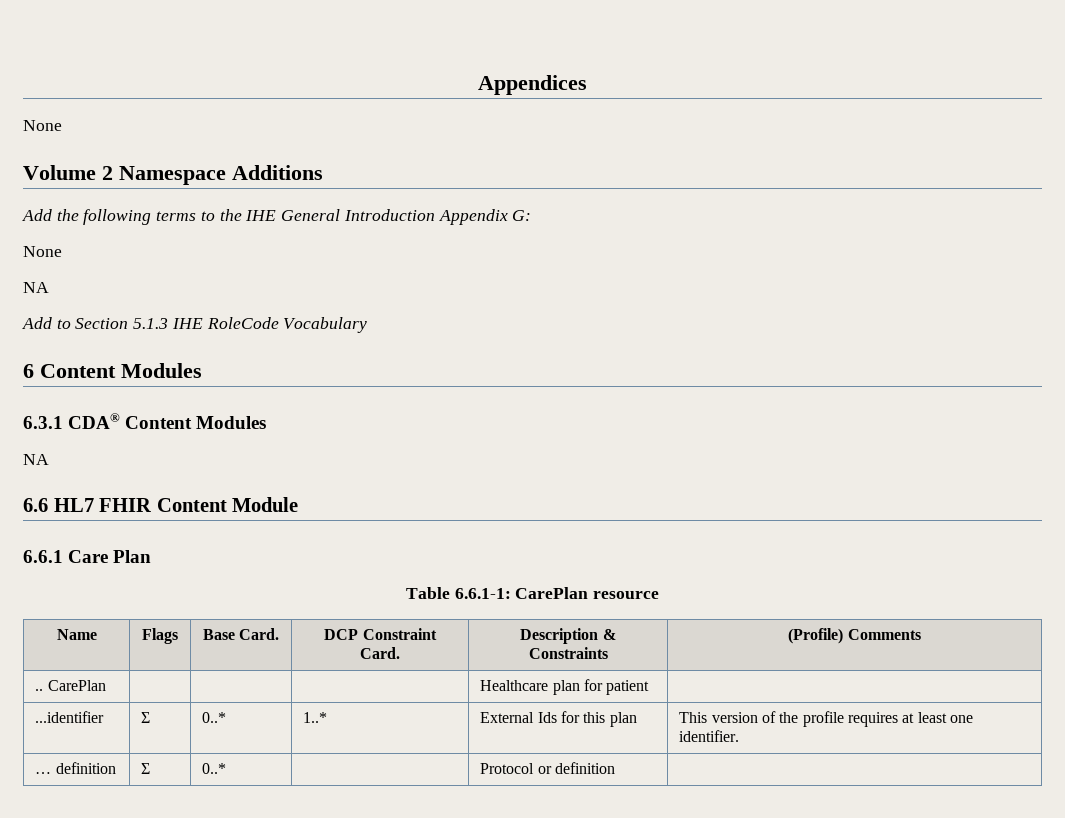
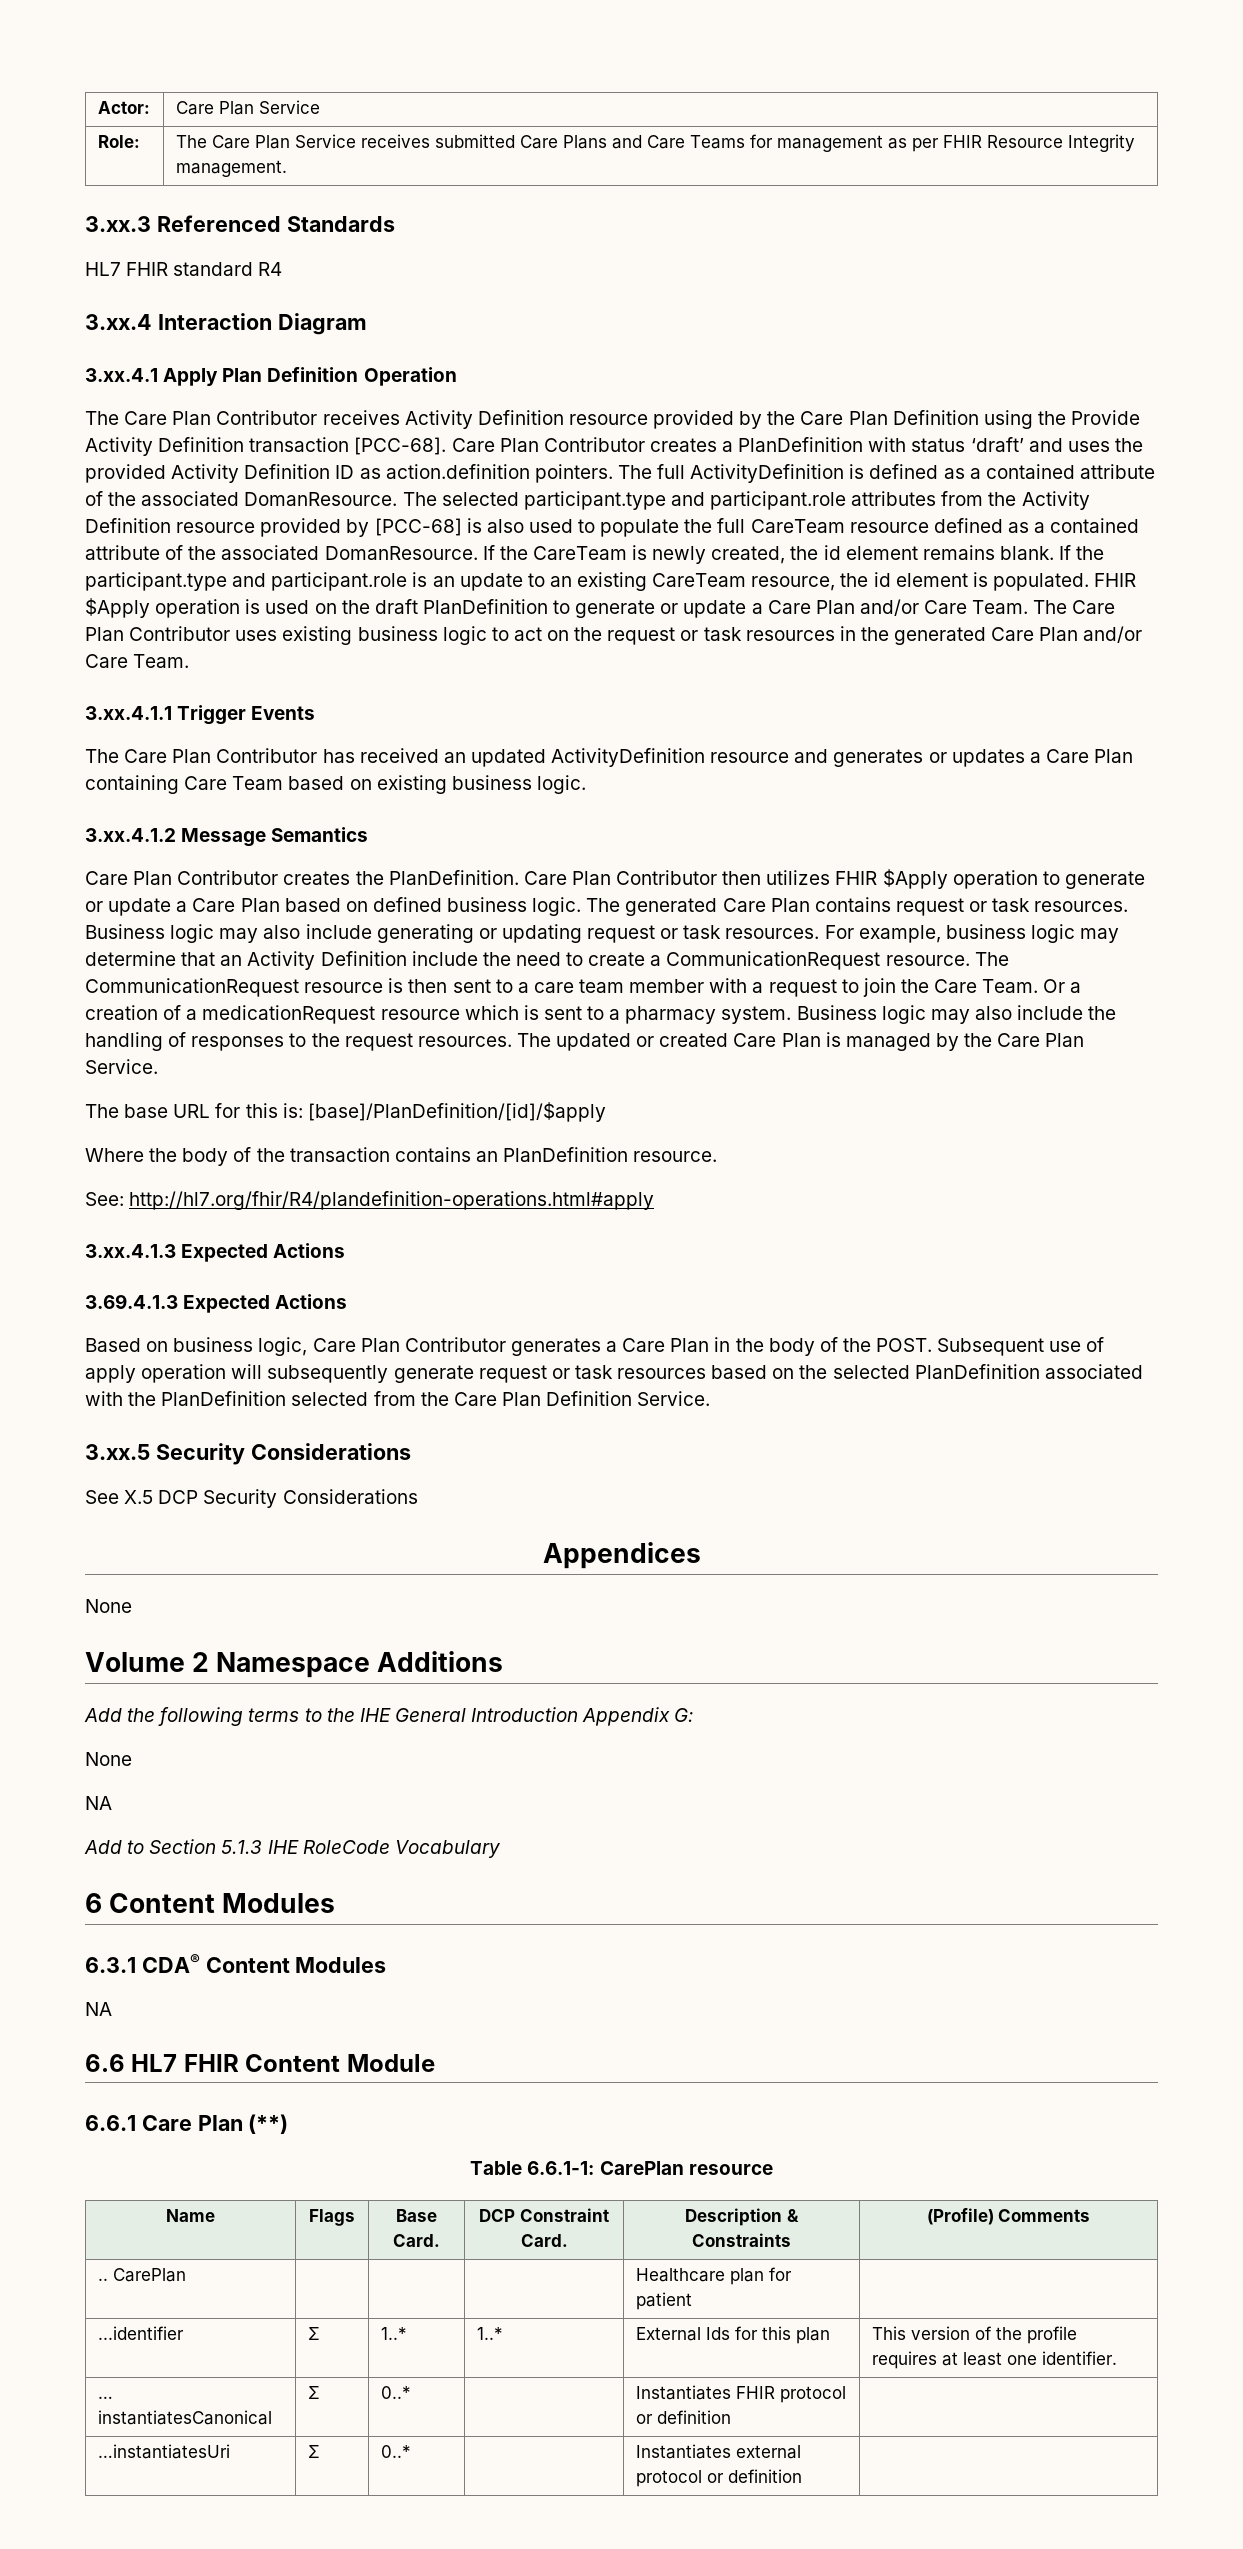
+ Actor: | Care Plan Service
+ Role: | The Care Plan Service receives submitted Care Plans and Care Teams for management as per FHIR Resource Integrity management.
+ 3.xx.3 Referenced Standards
+ HL7 FHIR standard R4
+ 3.xx.4 Interaction Diagram
+ 3.xx.4.1 Apply Plan Definition Operation
+ The Care Plan Contributor receives Activity Definition resource provided by the Care Plan Definition using the Provide Activity Definition transaction [PCC-68]. Care Plan Contributor creates a PlanDefinition with status ‘draft’ and uses the provided Activity Definition ID as action.definition pointers. The full ActivityDefinition is defined as a contained attribute of the associated DomanResource. The selected participant.type and participant.role attributes from the Activity Definition resource provided by [PCC-68] is also used to populate the full CareTeam resource defined as a contained attribute of the associated DomanResource. If the CareTeam is newly created, the id element remains blank. If the participant.type and participant.role is an update to an existing CareTeam resource, the id element is populated. FHIR $Apply operation is used on the draft PlanDefinition to generate or update a Care Plan and/or Care Team. The Care Plan Contributor uses existing business logic to act on the request or task resources in the generated Care Plan and/or Care Team.
+ 3.xx.4.1.1 Trigger Events
+ The Care Plan Contributor has received an updated ActivityDefinition resource and generates or updates a Care Plan containing Care Team based on existing business logic.
+ 3.xx.4.1.2 Message Semantics
+ Care Plan Contributor creates the PlanDefinition. Care Plan Contributor then utilizes FHIR $Apply operation to generate or update a Care Plan based on defined business logic. The generated Care Plan contains request or task resources. Business logic may also include generating or updating request or task resources. For example, business logic may determine that an Activity Definition include the need to create a CommunicationRequest resource. The CommunicationRequest resource is then sent to a care team member with a request to join the Care Team. Or a creation of a medicationRequest resource which is sent to a pharmacy system. Business logic may also include the handling of responses to the request resources. The updated or created Care Plan is managed by the Care Plan Service.
+ The base URL for this is: [base]/PlanDefinition/[id]/$apply
+ Where the body of the transaction contains an PlanDefinition resource.
+ See: http://hl7.org/fhir/R4/plandefinition-operations.html#apply
+ 3.xx.4.1.3 Expected Actions
+ 3.69.4.1.3 Expected Actions
+ Based on business logic, Care Plan Contributor generates a Care Plan in the body of the POST. Subsequent use of apply operation will subsequently generate request or task resources based on the selected PlanDefinition associated with the PlanDefinition selected from the Care Plan Definition Service.
+ 3.xx.5 Security Considerations
+ See X.5 DCP Security Considerations
- 6.6.1 Care Plan
+ 6.6.1 Care Plan (**)
- ...identifier | Σ | 0..* | 1..* | External Ids for this plan | This version of the profile requires at least one identifier.
+ ...identifier | Σ | 1..* | 1..* | External Ids for this plan | This version of the profile requires at least one identifier.
- … definition | Σ | 0..* | | Protocol or definition |
+ … instantiatesCanonical | Σ | 0..* | | Instantiates FHIR protocol or definition |
+ …instantiatesUri | Σ | 0..* | | Instantiates external protocol or definition |

